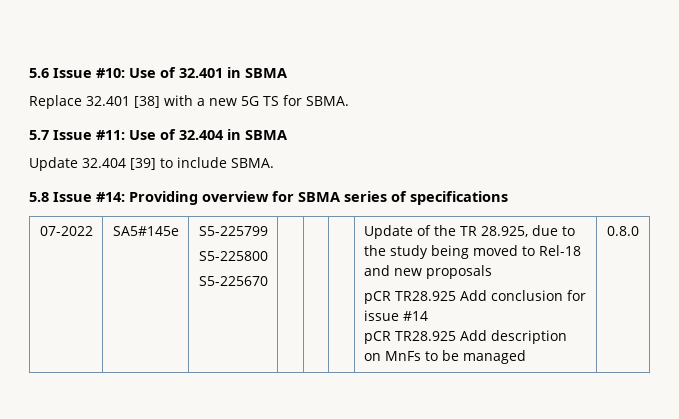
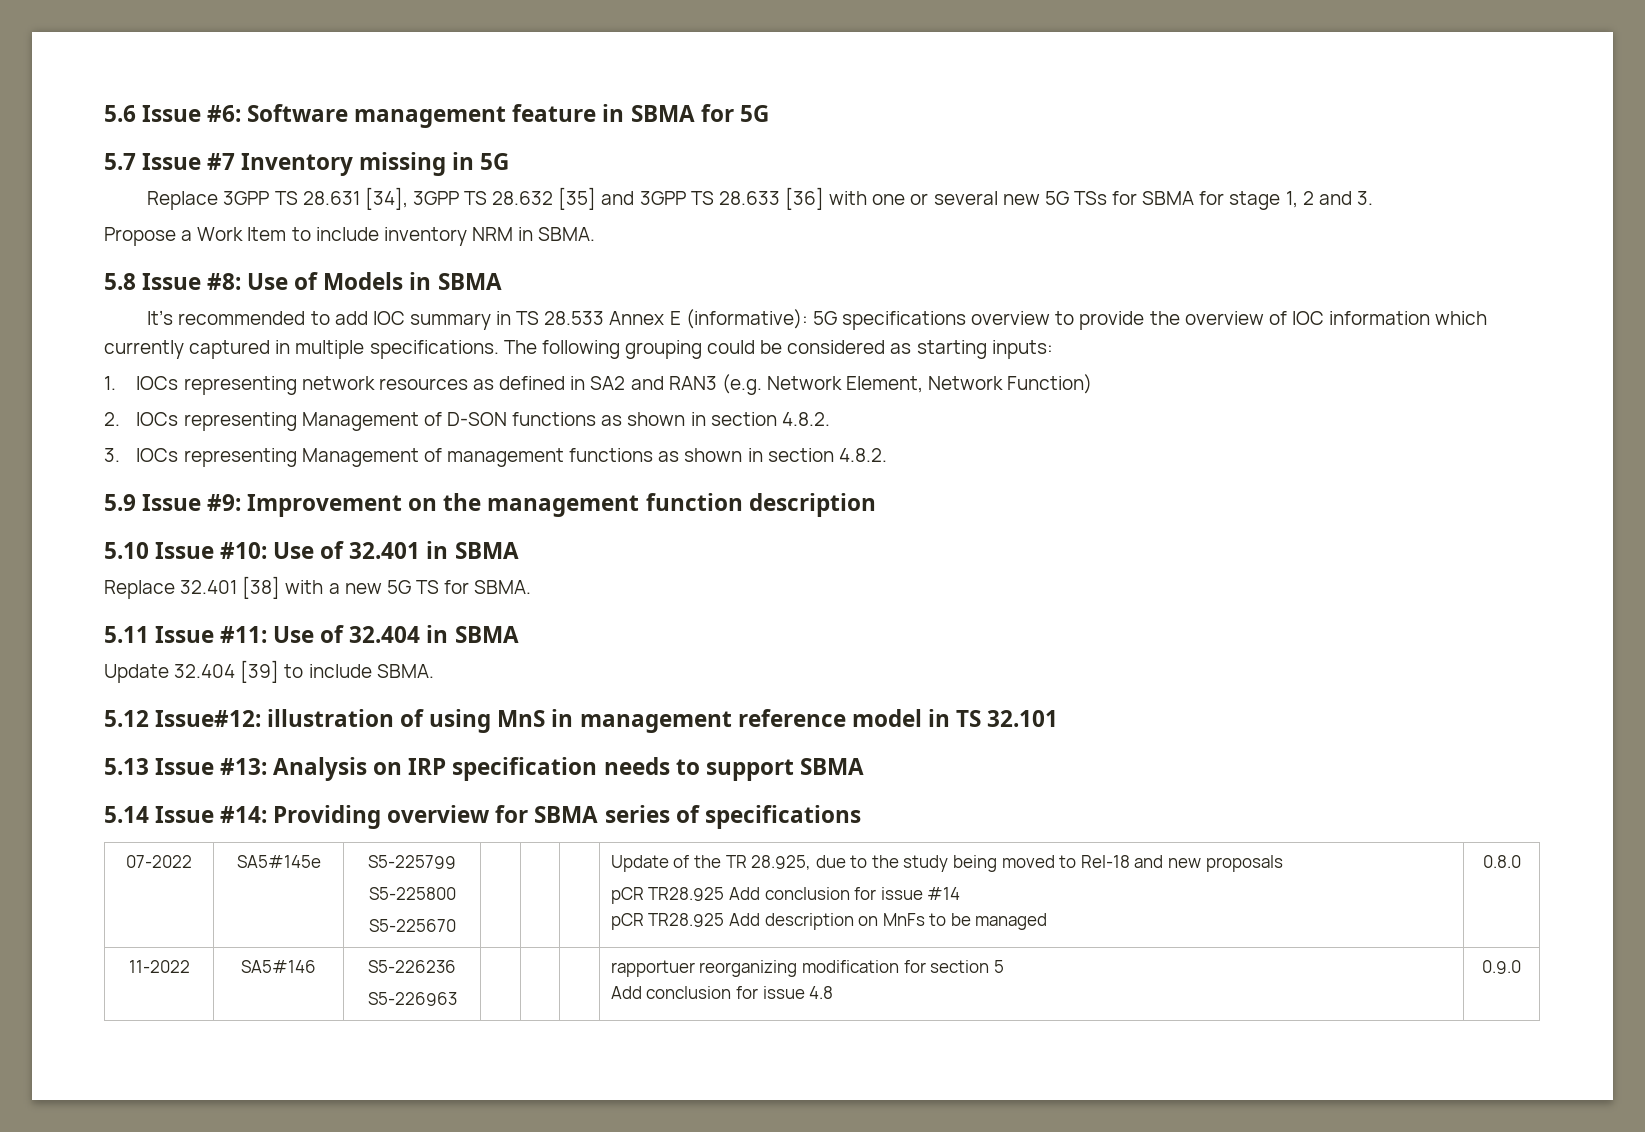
- 5.6 Issue #10: Use of 32.401 in SBMA
+ 5.6 Issue #6: Software management feature in SBMA for 5G
+ 5.7 Issue #7 Inventory missing in 5G
+ Replace 3GPP TS 28.631 [34], 3GPP TS 28.632 [35] and 3GPP TS 28.633 [36] with one or several new 5G TSs for SBMA for stage 1, 2 and 3.
+ Propose a Work Item to include inventory NRM in SBMA.
+ 5.8 Issue #8: Use of Models in SBMA
+ It’s recommended to add IOC summary in TS 28.533 Annex E (informative): 5G specifications overview to provide the overview of IOC information which currently captured in multiple specifications. The following grouping could be considered as starting inputs:
+ 1. IOCs representing network resources as defined in SA2 and RAN3 (e.g. Network Element, Network Function)
+ 2. IOCs representing Management of D-SON functions as shown in section 4.8.2.
+ 3. IOCs representing Management of management functions as shown in section 4.8.2.
+ 5.9 Issue #9: Improvement on the management function description
+ 5.10 Issue #10: Use of 32.401 in SBMA
- 5.7 Issue #11: Use of 32.404 in SBMA
+ 5.11 Issue #11: Use of 32.404 in SBMA
- 5.8 Issue #14: Providing overview for SBMA series of specifications
+ 5.12 Issue#12: illustration of using MnS in management reference model in TS 32.101
+ 5.13 Issue #13: Analysis on IRP specification needs to support SBMA
+ 5.14 Issue #14: Providing overview for SBMA series of specifications
+ 11-2022 | SA5#146 | S5-226236
+ S5-226963 | | | | rapportuer reorganizing modification for section 5
+ Add conclusion for issue 4.8 | 0.9.0

